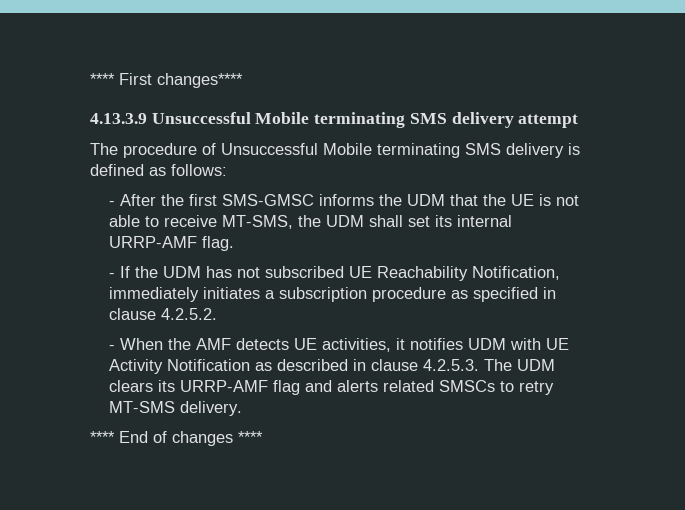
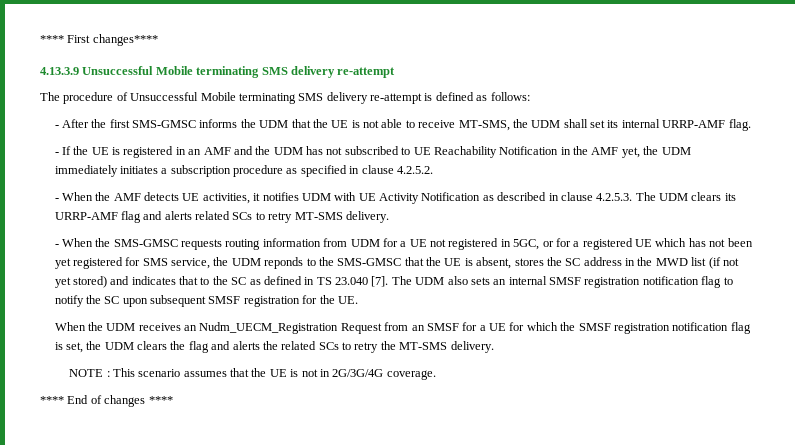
- 4.13.3.9 Unsuccessful Mobile terminating SMS delivery attempt
+ 4.13.3.9 Unsuccessful Mobile terminating SMS delivery re-attempt
- The procedure of Unsuccessful Mobile terminating SMS delivery is defined as follows:
+ The procedure of Unsuccessful Mobile terminating SMS delivery re-attempt is defined as follows:
- - If the UDM has not subscribed UE Reachability Notification, immediately initiates a subscription procedure as specified in clause 4.2.5.2.
+ - If the UE is registered in an AMF and the UDM has not subscribed to UE Reachability Notification in the AMF yet, the UDM immediately initiates a subscription procedure as specified in clause 4.2.5.2.
- - When the AMF detects UE activities, it notifies UDM with UE Activity Notification as described in clause 4.2.5.3. The UDM clears its URRP-AMF flag and alerts related SMSCs to retry MT-SMS delivery.
+ - When the AMF detects UE activities, it notifies UDM with UE Activity Notification as described in clause 4.2.5.3. The UDM clears its URRP-AMF flag and alerts related SCs to retry MT-SMS delivery.
+ - When the SMS-GMSC requests routing information from UDM for a UE not registered in 5GC, or for a registered UE which has not been yet registered for SMS service, the UDM reponds to the SMS-GMSC that the UE is absent, stores the SC address in the MWD list (if not yet stored) and indicates that to the SC as defined in TS 23.040 [7]. The UDM also sets an internal SMSF registration notification flag to notify the SC upon subsequent SMSF registration for the UE.
+ When the UDM receives an Nudm_UECM_Registration Request from an SMSF for a UE for which the SMSF registration notification flag is set, the UDM clears the flag and alerts the related SCs to retry the MT-SMS delivery.
+ NOTE : This scenario assumes that the UE is not in 2G/3G/4G coverage.

